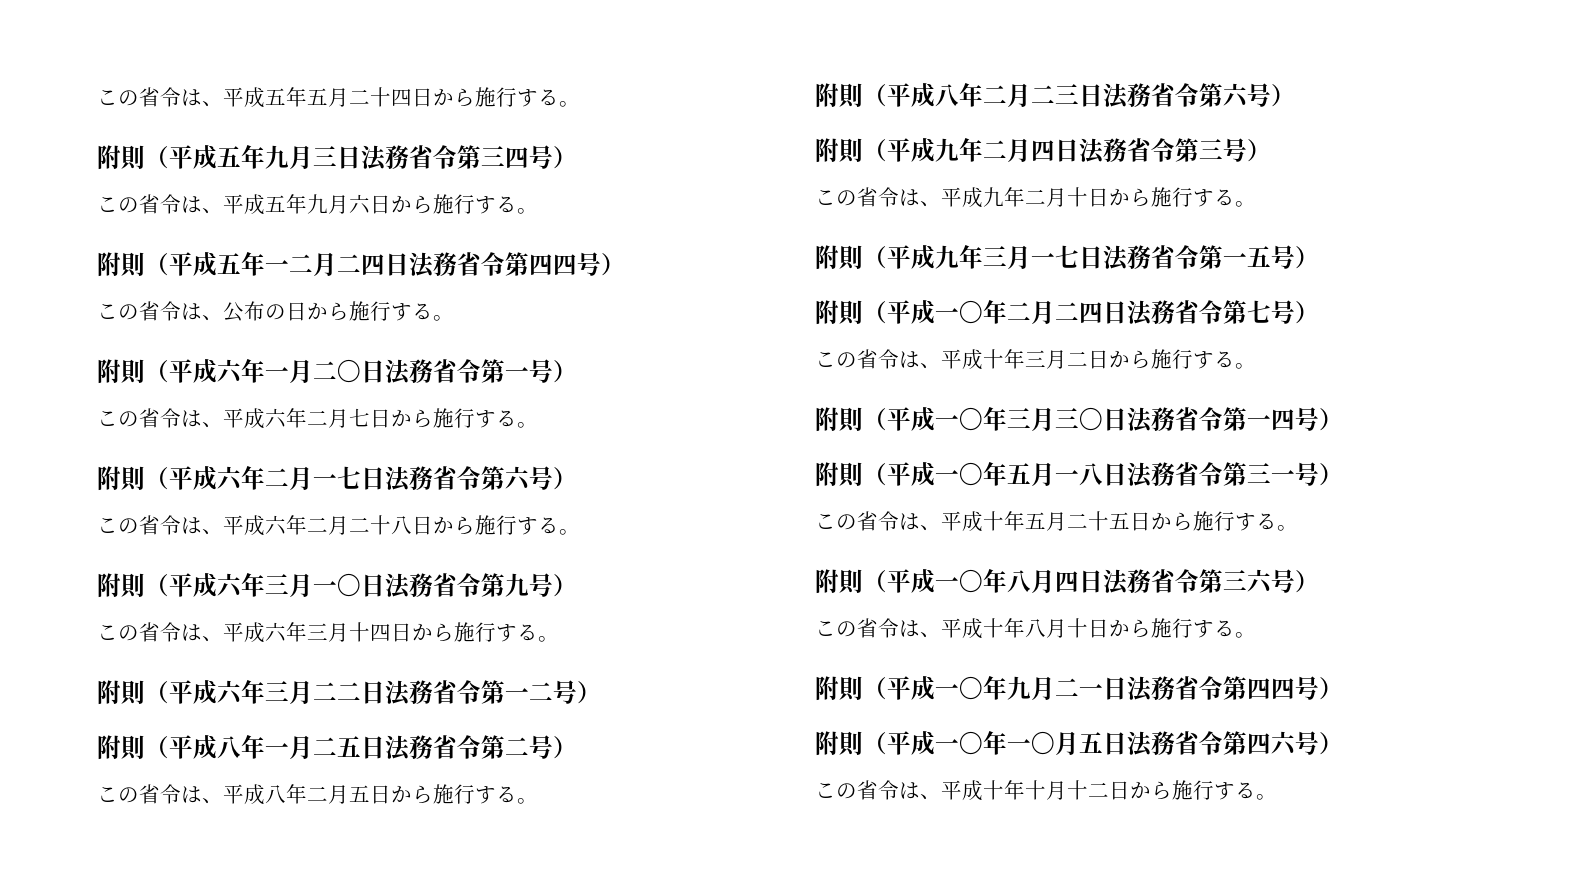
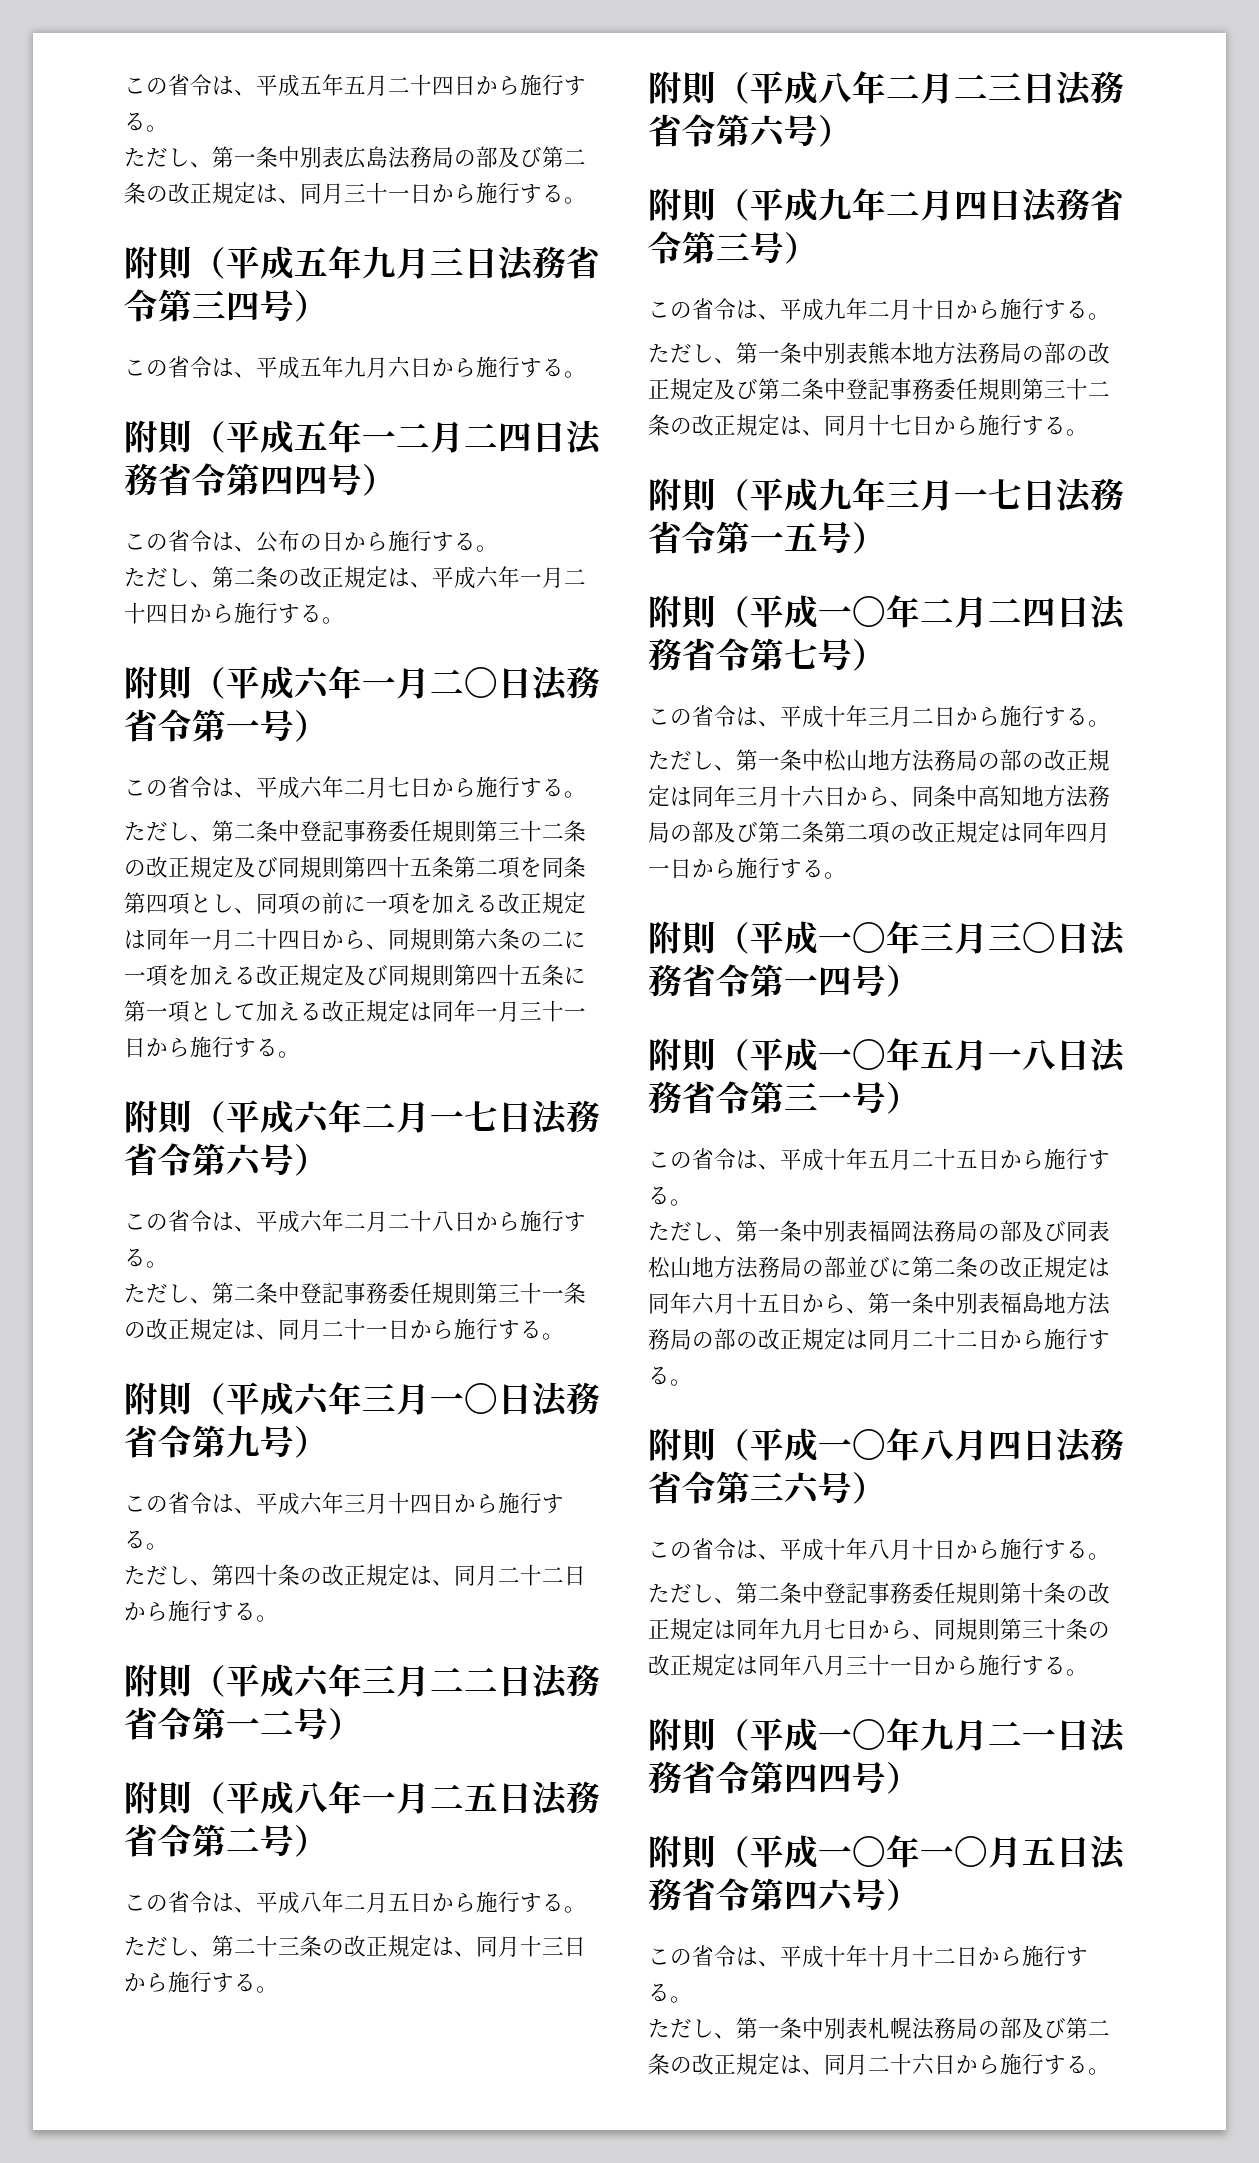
+ ただし、第一条中別表広島法務局の部及び第二条の改正規定は、同月三十一日から施行する。
+ ただし、第二条の改正規定は、平成六年一月二十四日から施行する。
+ ただし、第二条中登記事務委任規則第三十二条の改正規定及び同規則第四十五条第二項を同条第四項とし、同項の前に一項を加える改正規定は同年一月二十四日から、同規則第六条の二に一項を加える改正規定及び同規則第四十五条に第一項として加える改正規定は同年一月三十一日から施行する。
+ ただし、第二条中登記事務委任規則第三十一条の改正規定は、同月二十一日から施行する。
+ ただし、第四十条の改正規定は、同月二十二日から施行する。
+ ただし、第二十三条の改正規定は、同月十三日から施行する。
+ ただし、第一条中別表熊本地方法務局の部の改正規定及び第二条中登記事務委任規則第三十二条の改正規定は、同月十七日から施行する。
+ ただし、第一条中松山地方法務局の部の改正規定は同年三月十六日から、同条中高知地方法務局の部及び第二条第二項の改正規定は同年四月一日から施行する。
+ ただし、第一条中別表福岡法務局の部及び同表松山地方法務局の部並びに第二条の改正規定は同年六月十五日から、第一条中別表福島地方法務局の部の改正規定は同月二十二日から施行する。
+ ただし、第二条中登記事務委任規則第十条の改正規定は同年九月七日から、同規則第三十条の改正規定は同年八月三十一日から施行する。
+ ただし、第一条中別表札幌法務局の部及び第二条の改正規定は、同月二十六日から施行する。

